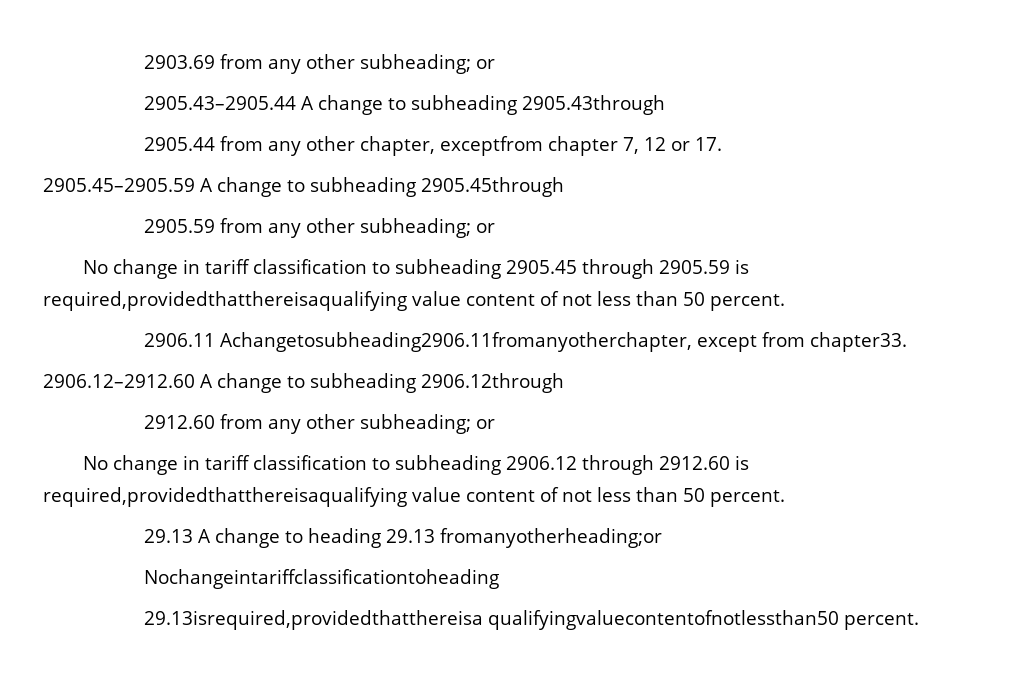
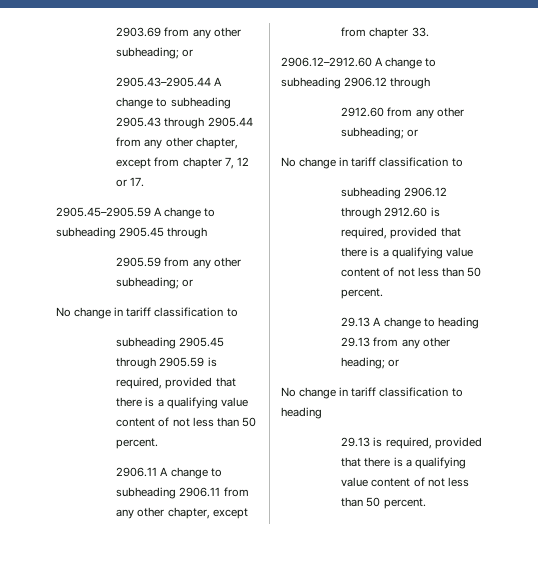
- 2905.43–2905.44 A change to subheading 2905.43through
- 2905.44 from any other chapter, exceptfrom chapter 7, 12 or 17.
+ 2905.43–2905.44 A change to subheading 2905.43 through 2905.44 from any other chapter, except from chapter 7, 12 or 17.
- 2905.45–2905.59 A change to subheading 2905.45through
+ 2905.45–2905.59 A change to subheading 2905.45 through
  2905.59 from any other subheading; or
- No change in tariff classification to subheading 2905.45 through 2905.59 is required,providedthatthereisaqualifying value content of not less than 50 percent.
+ No change in tariff classification to
+ subheading 2905.45 through 2905.59 is required, provided that there is a qualifying value content of not less than 50 percent.
- 2906.11 Achangetosubheading2906.11fromanyotherchapter, except from chapter33.
+ 2906.11 A change to subheading 2906.11 from any other chapter, except from chapter 33.
- 2906.12–2912.60 A change to subheading 2906.12through
+ 2906.12–2912.60 A change to subheading 2906.12 through
  2912.60 from any other subheading; or
- No change in tariff classification to subheading 2906.12 through 2912.60 is required,providedthatthereisaqualifying value content of not less than 50 percent.
+ No change in tariff classification to
+ subheading 2906.12 through 2912.60 is required, provided that there is a qualifying value content of not less than 50 percent.
- 29.13 A change to heading 29.13 fromanyotherheading;or
- Nochangeintariffclassificationtoheading
- 29.13isrequired,providedthatthereisa qualifyingvaluecontentofnotlessthan50 percent.
+ 29.13 A change to heading 29.13 from any other heading; or
+ No change in tariff classification to heading
+ 29.13 is required, provided that there is a qualifying value content of not less than 50 percent.

